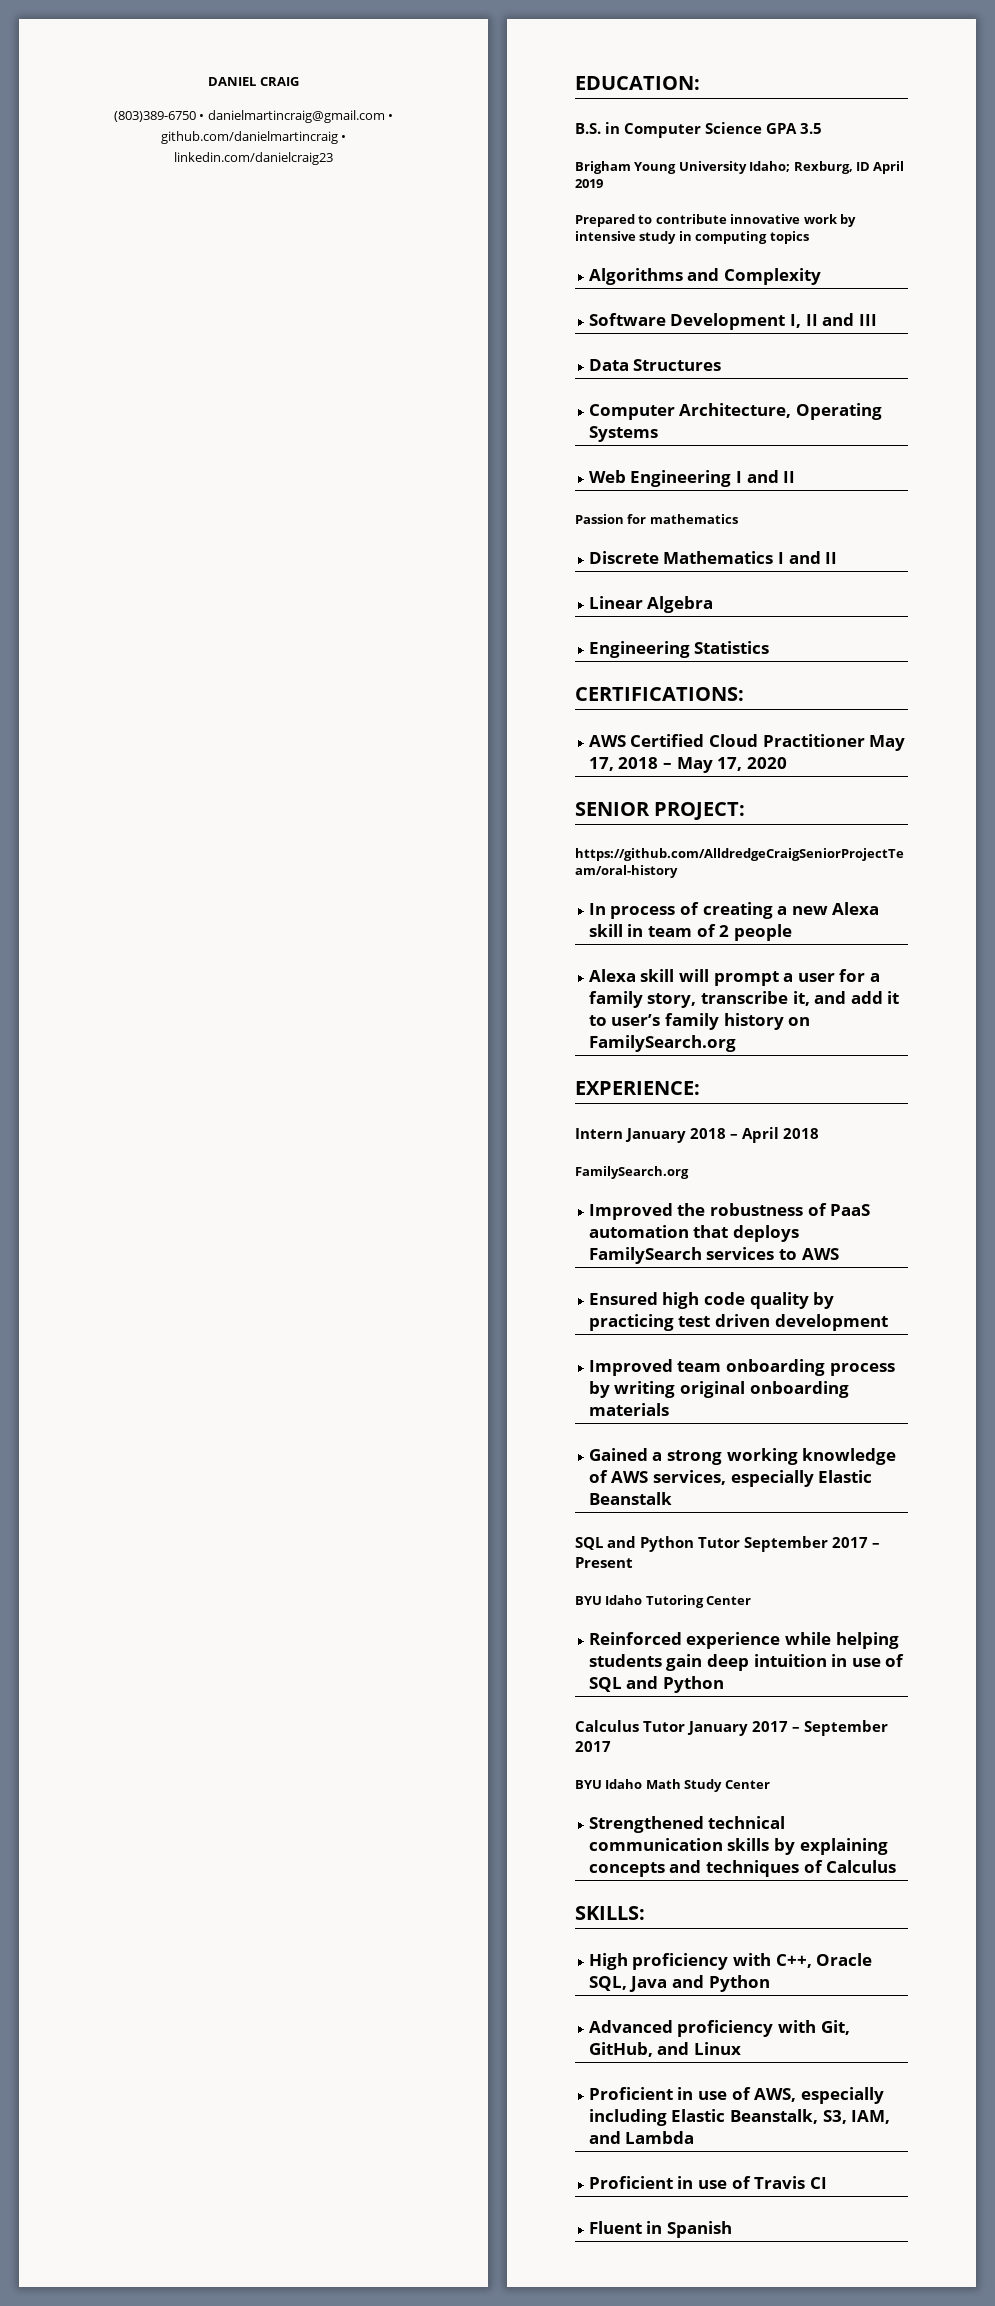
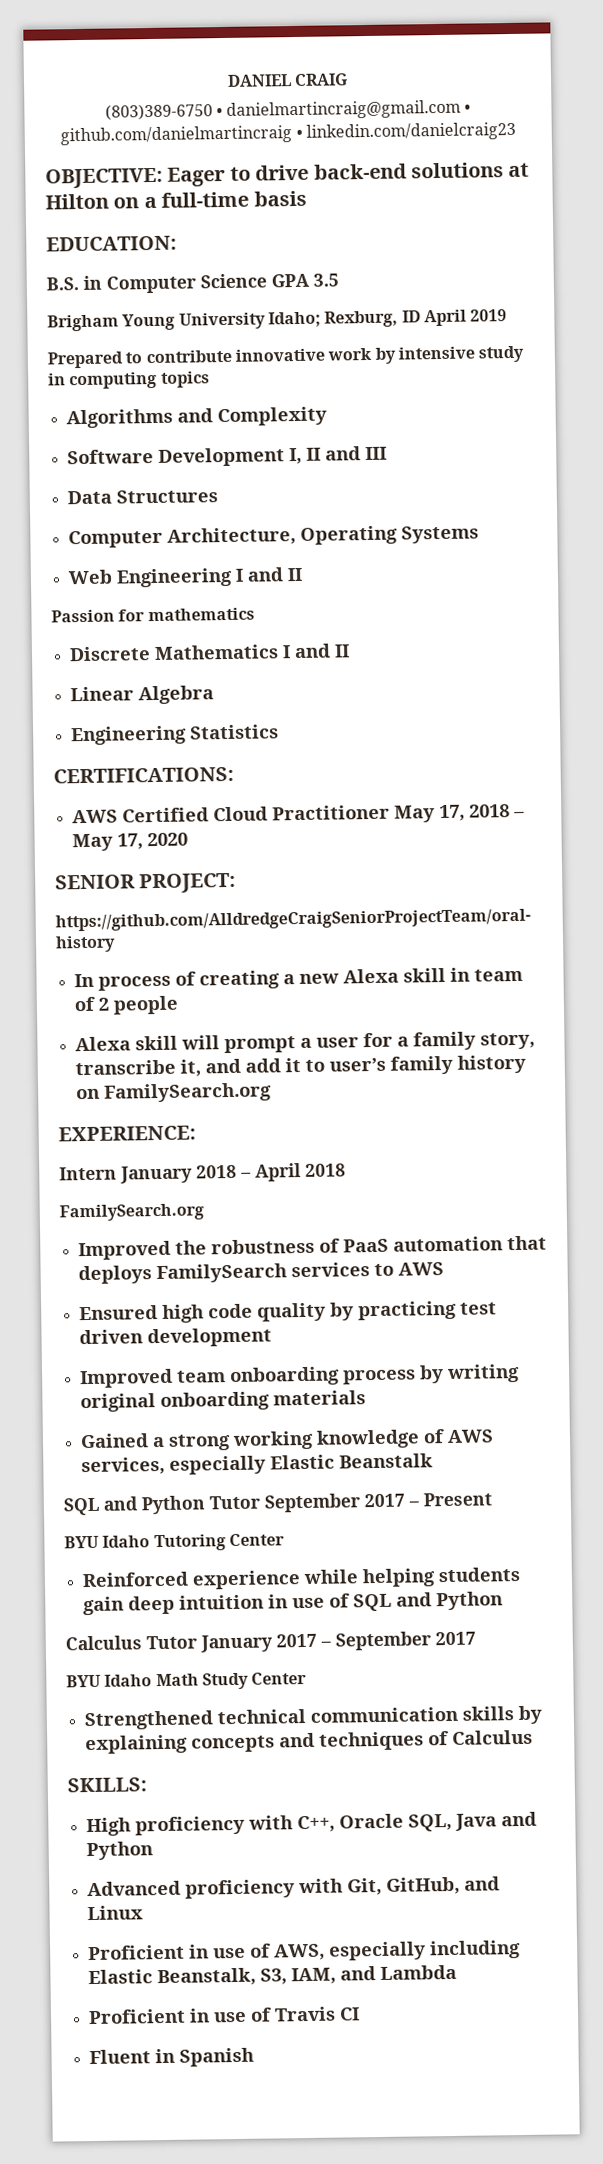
+ OBJECTIVE: Eager to drive back-end solutions at Hilton on a full-time basis

